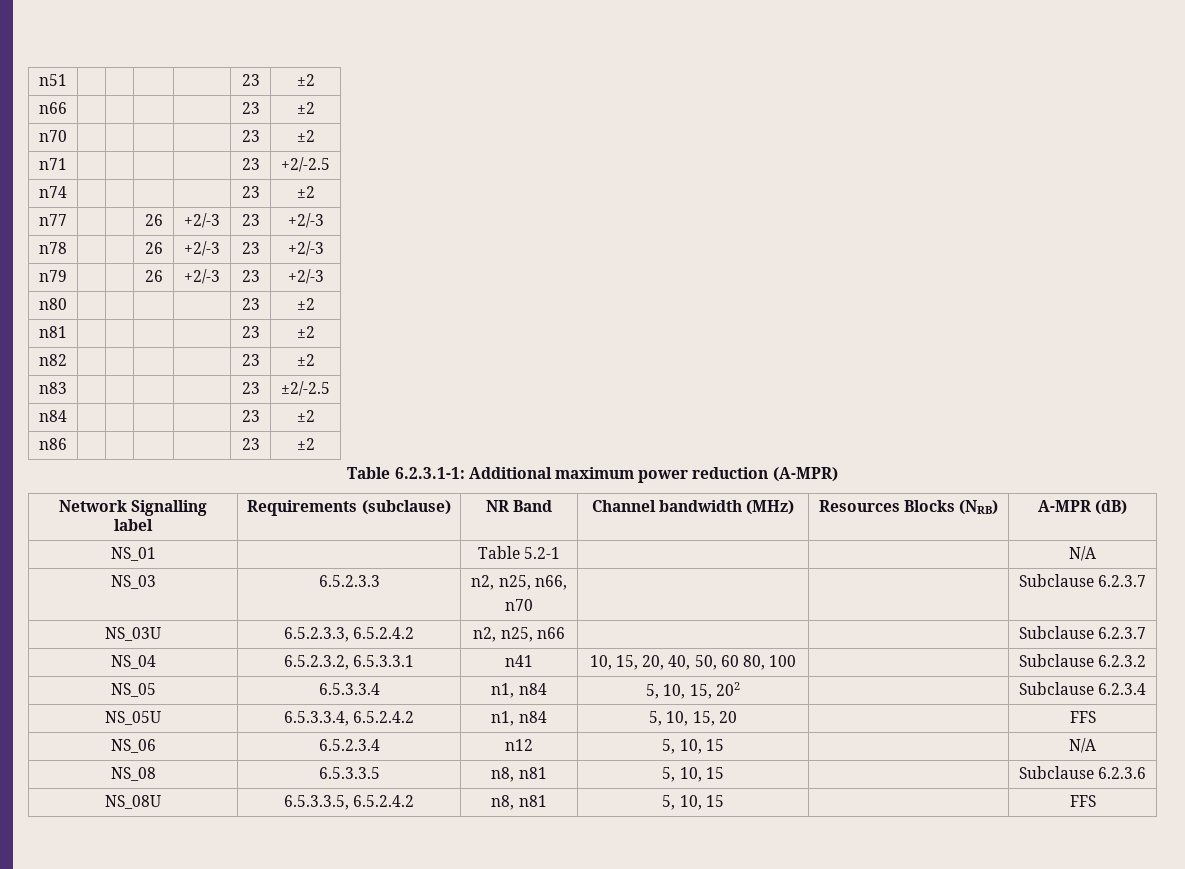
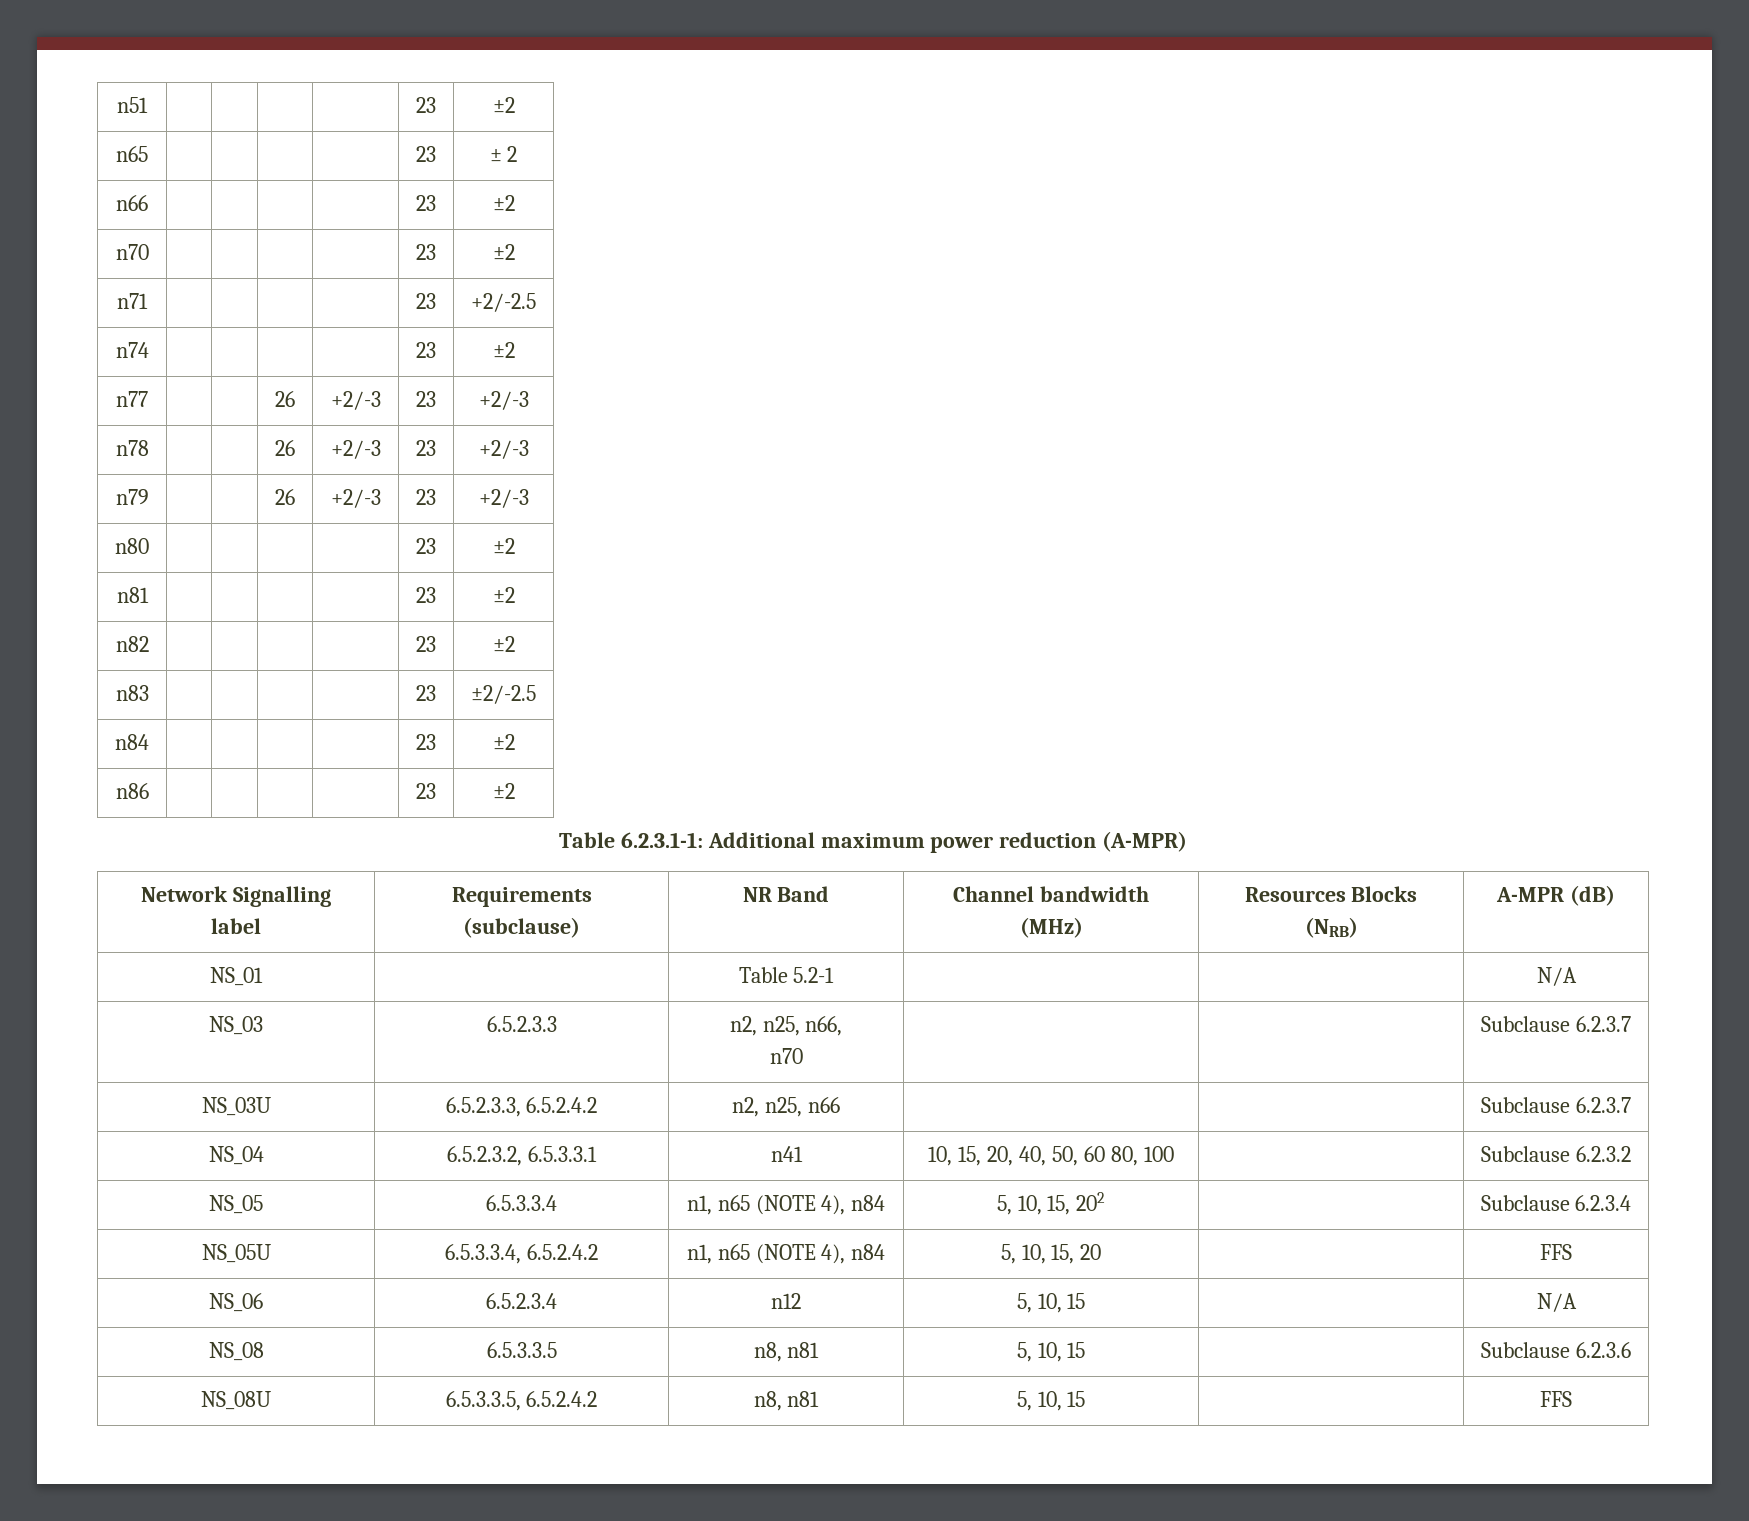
+ n65 | | | | | 23 | ± 2
- NS_05 | 6.5.3.3.4 | n1, n84 | 5, 10, 15, 202 | | Subclause 6.2.3.4
+ NS_05 | 6.5.3.3.4 | n1, n65 (NOTE 4), n84 | 5, 10, 15, 202 | | Subclause 6.2.3.4
- NS_05U | 6.5.3.3.4, 6.5.2.4.2 | n1, n84 | 5, 10, 15, 20 | | FFS
+ NS_05U | 6.5.3.3.4, 6.5.2.4.2 | n1, n65 (NOTE 4), n84 | 5, 10, 15, 20 | | FFS

